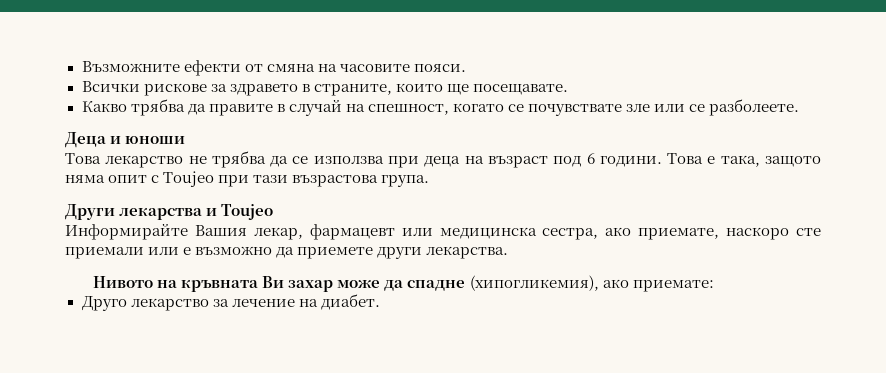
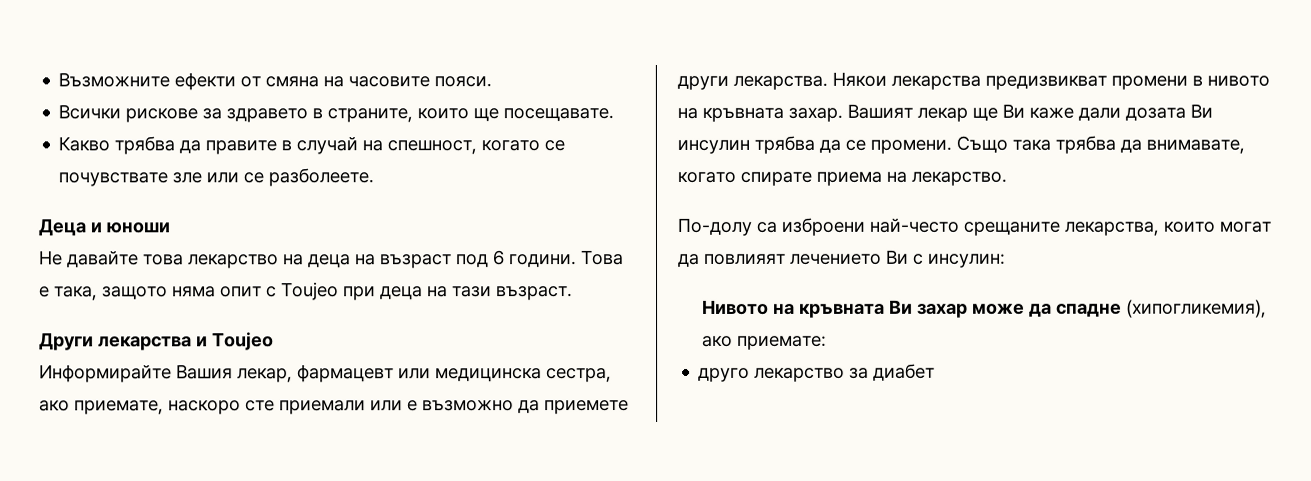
- Това лекарство не трябва да се използва при деца на възраст под 6 години.
+ Не давайте това лекарство на деца на възраст под 6 години.
- Това е така, защото няма опит с Toujeo при тази възрастова група.
+ Това е така, защото няма опит с Toujeo при деца на тази възраст.
+ Някои лекарства предизвикват промени в нивото на кръвната захар. Вашият лекар ще Ви каже дали дозата Ви инсулин трябва да се промени. Също така трябва да внимавате, когато спирате приема на лекарство.
+ По-долу са изброени най-често срещаните лекарства, които могат да повлияят лечението Ви с инсулин:
- Друго лекарство за лечение на диабет.
+ друго лекарство за диабет

